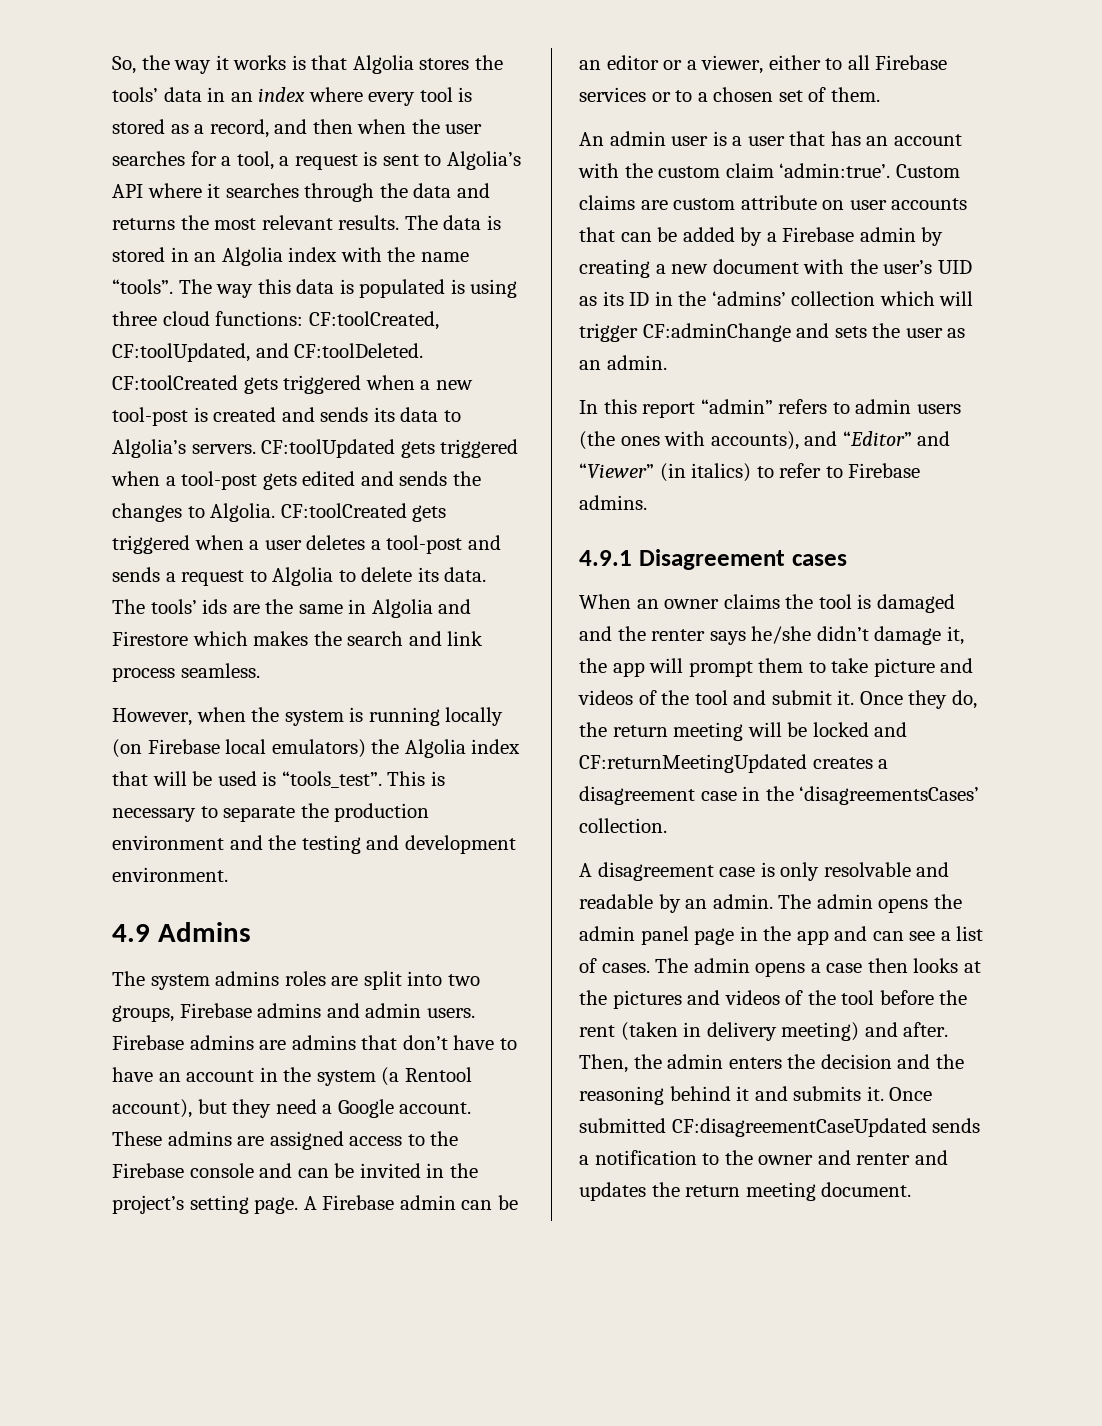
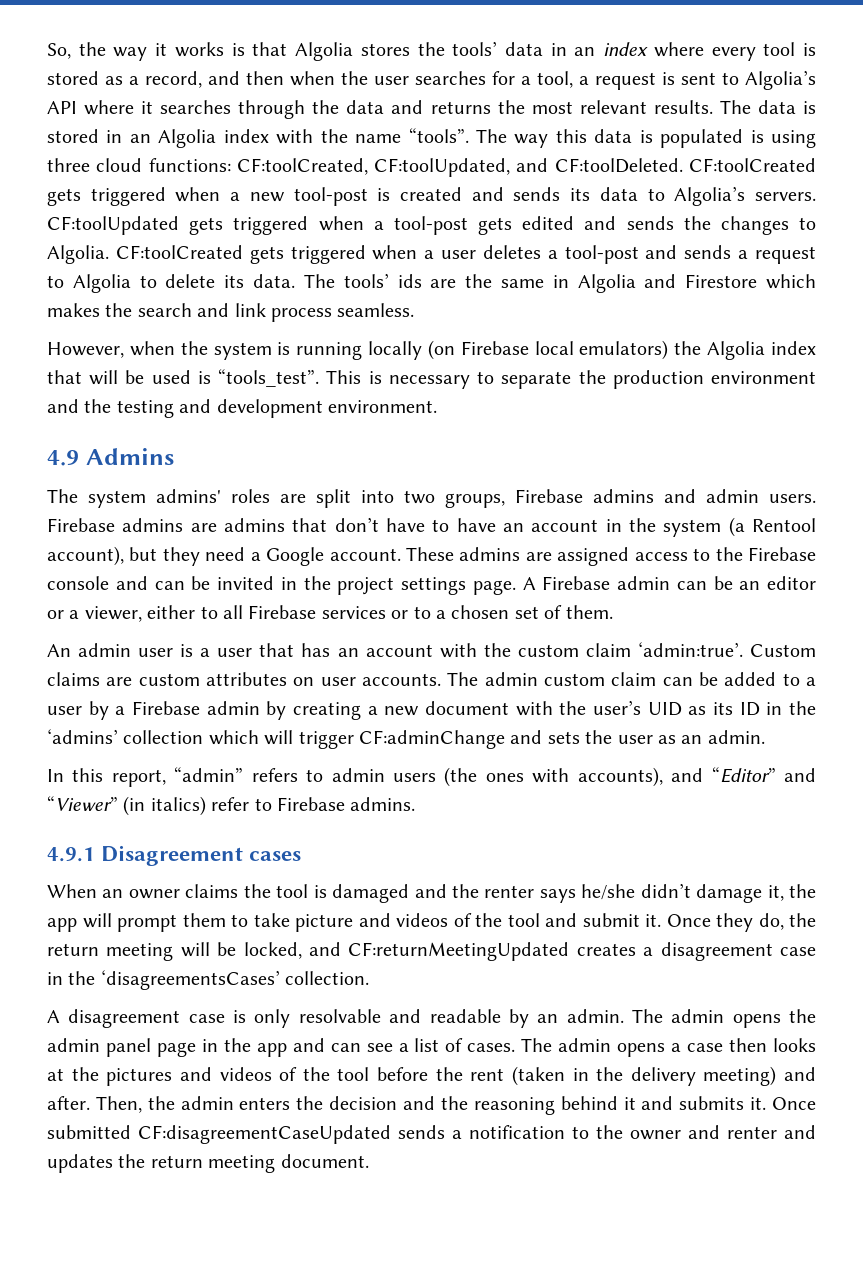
- The system admins roles are split into two groups, Firebase admins and admin users.
+ The system admins' roles are split into two groups, Firebase admins and admin users.
- These admins are assigned access to the Firebase console and can be invited in the project’s setting page.
+ These admins are assigned access to the Firebase console and can be invited in the project settings page.
- Custom claims are custom attribute on user accounts that can be added by a Firebase admin by creating a new document with the user’s UID as its ID in the ‘admins’ collection which will trigger CF:adminChange and sets the user as an admin.
+ Custom claims are custom attributes on user accounts. The admin custom claim can be added to a user by a Firebase admin by creating a new document with the user’s UID as its ID in the ‘admins’ collection which will trigger CF:adminChange and sets the user as an admin.
- In this report “admin” refers to admin users (the ones with accounts), and “Editor” and “Viewer” (in italics) to refer to Firebase admins.
+ In this report, “admin” refers to admin users (the ones with accounts), and “Editor” and “Viewer” (in italics) refer to Firebase admins.
- Once they do, the return meeting will be locked and CF:returnMeetingUpdated creates a disagreement case in the ‘disagreementsCases’ collection.
+ Once they do, the return meeting will be locked, and CF:returnMeetingUpdated creates a disagreement case in the ‘disagreementsCases’ collection.
- The admin opens a case then looks at the pictures and videos of the tool before the rent (taken in delivery meeting) and after.
+ The admin opens a case then looks at the pictures and videos of the tool before the rent (taken in the delivery meeting) and after.

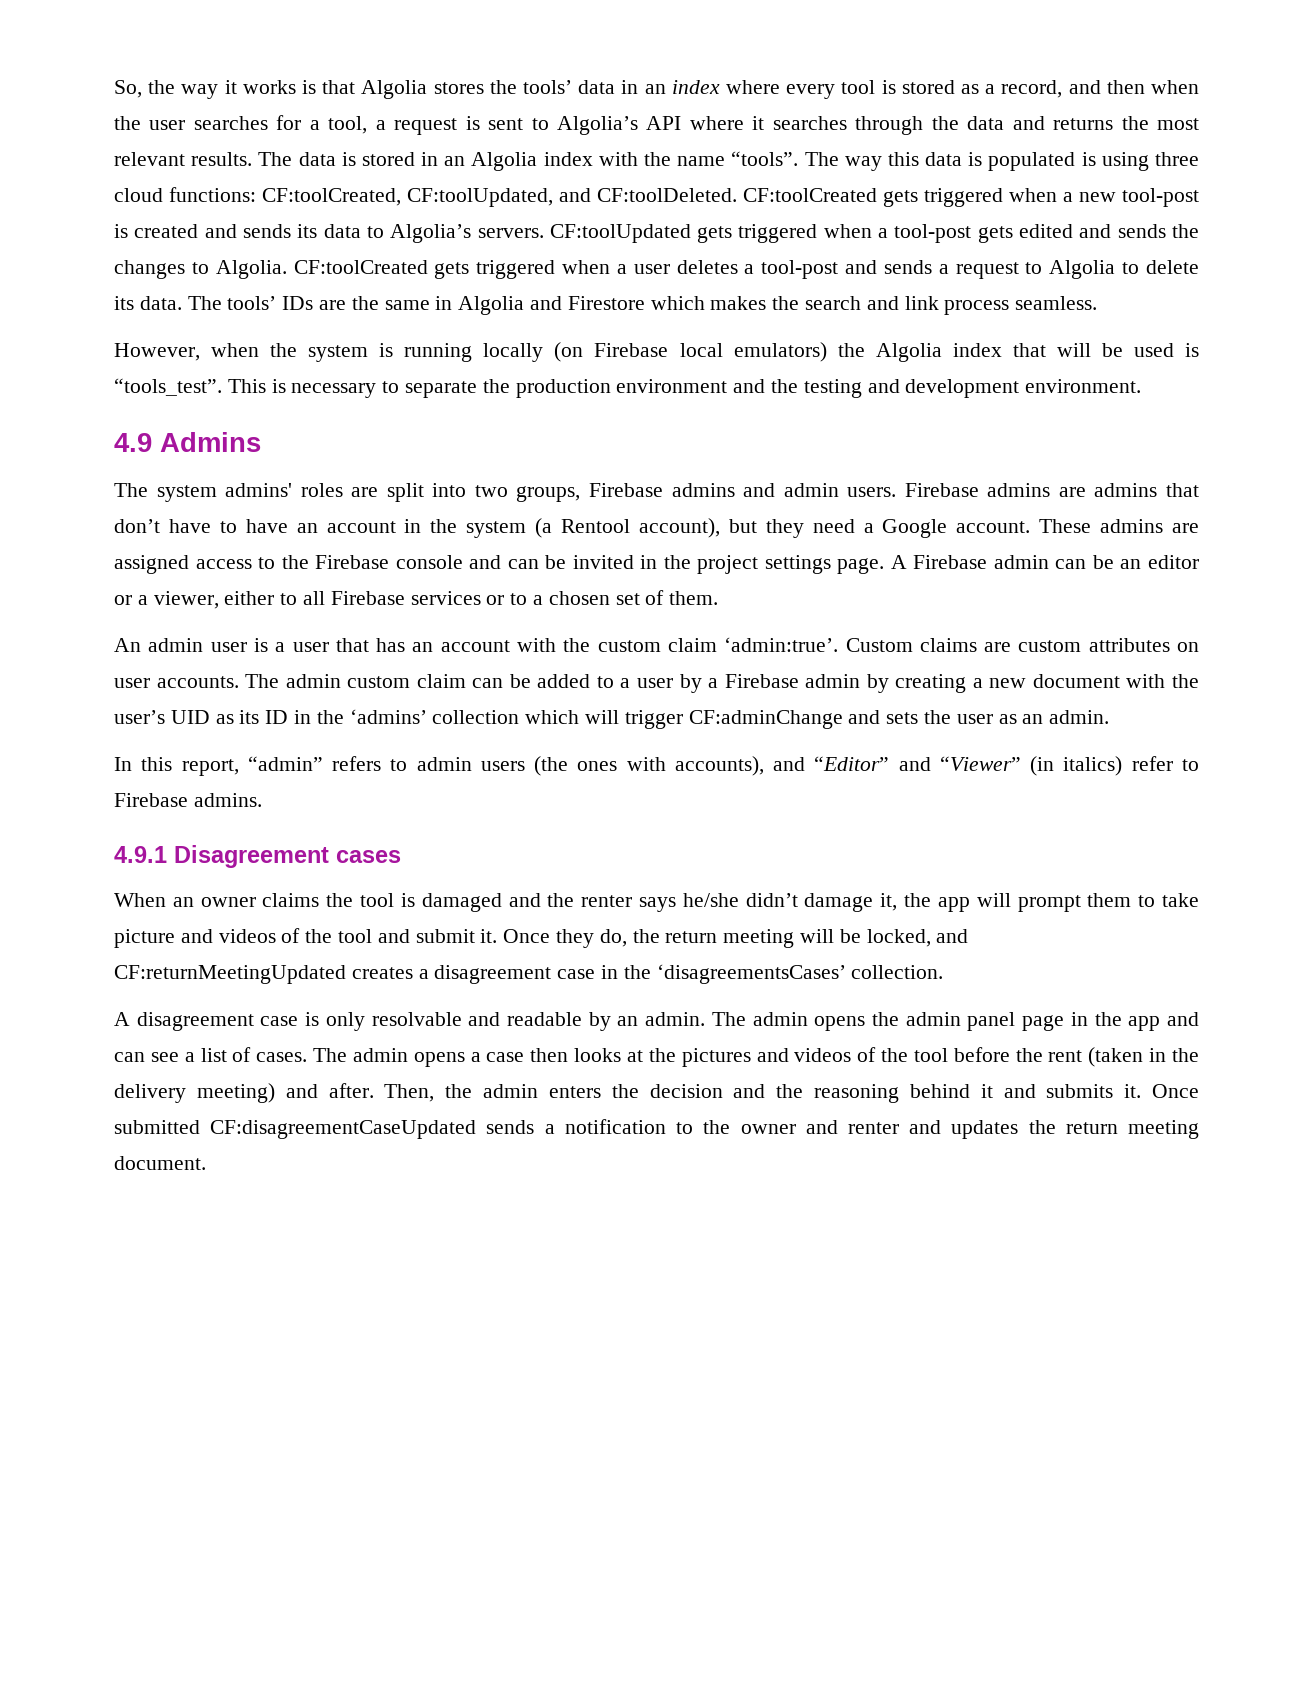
- The tools’ ids are the same in Algolia and Firestore which makes the search and link process seamless.
+ The tools’ IDs are the same in Algolia and Firestore which makes the search and link process seamless.

